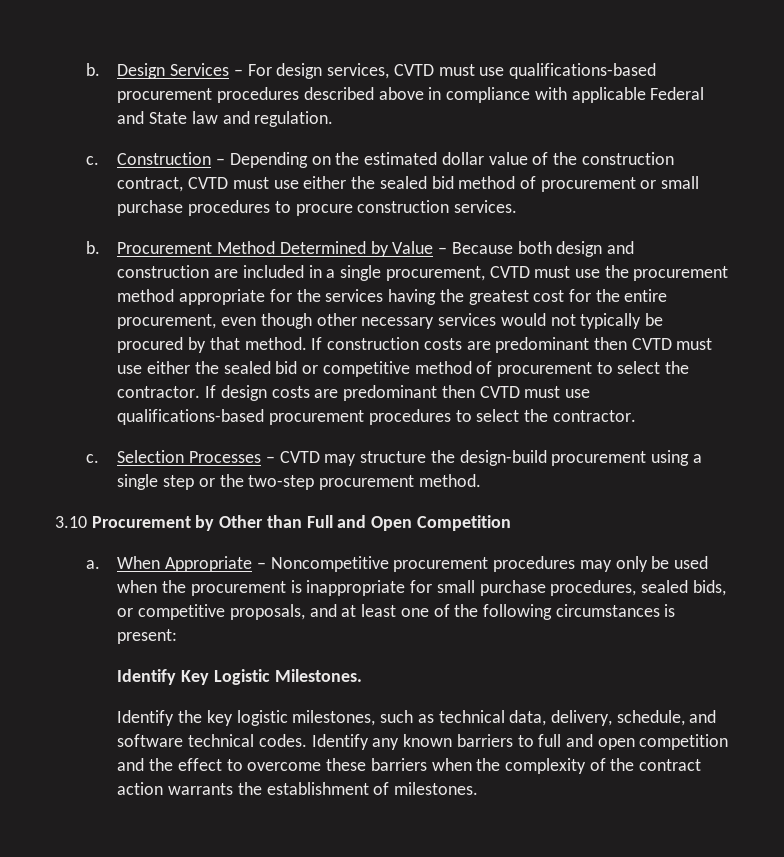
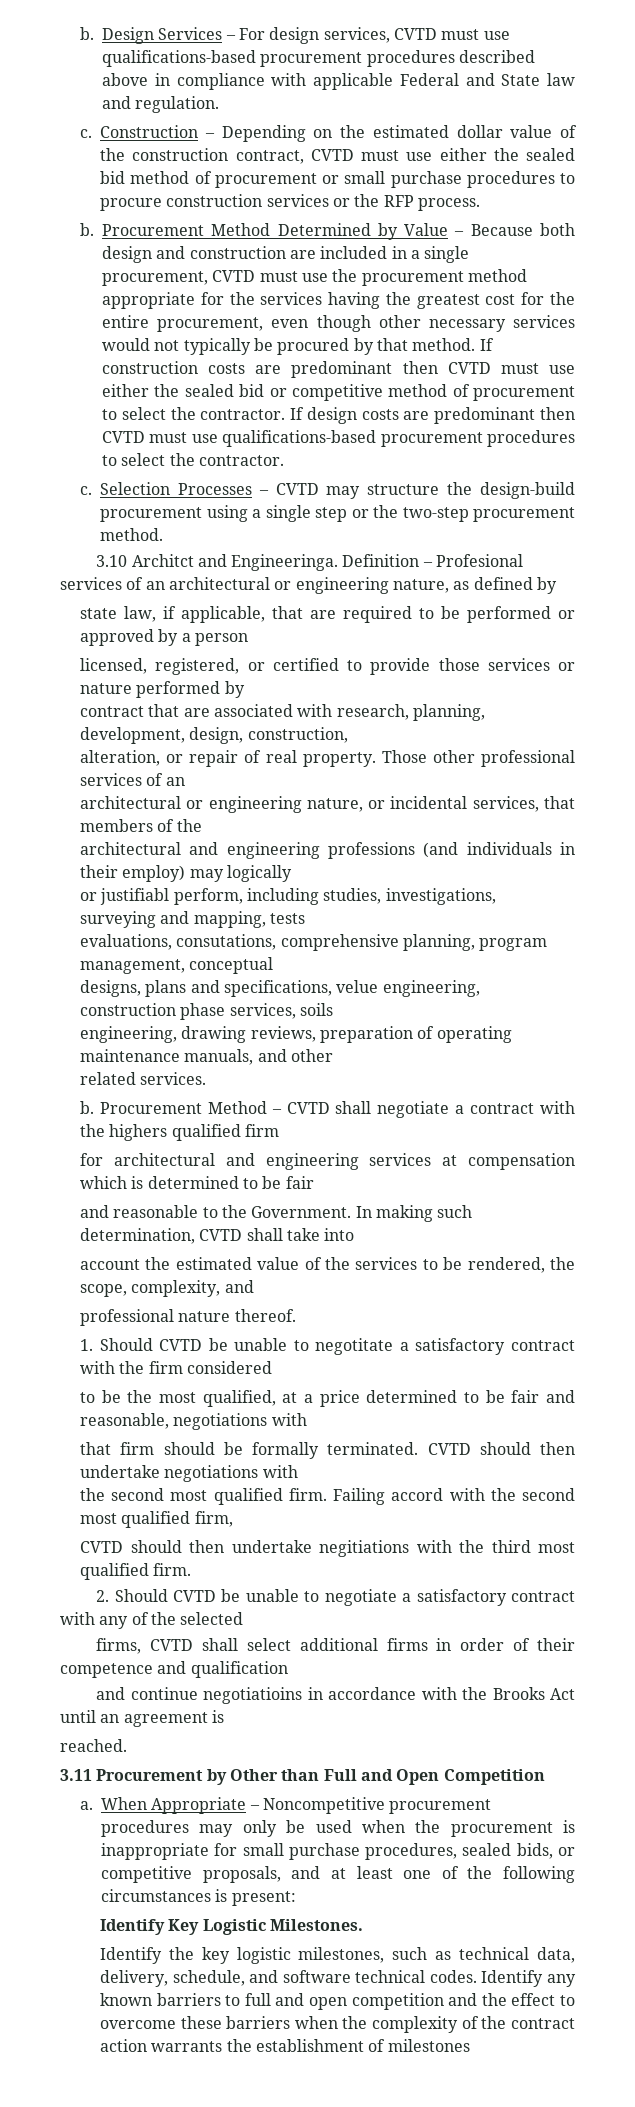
- Construction – Depending on the estimated dollar value of the construction contract, CVTD must use either the sealed bid method of procurement or small purchase procedures to procure construction services.
+ Construction – Depending on the estimated dollar value of the construction contract, CVTD must use either the sealed bid method of procurement or small purchase procedures to procure construction services or the RFP process.
- 3.10 Procurement by Other than Full and Open Competition
+ 3.10 Architct and Engineeringa. Definition – Profesional services of an architectural or engineering nature, as defined by
+ state law, if applicable, that are required to be performed or approved by a person
+ licensed, registered, or certified to provide those services or nature performed by
+ contract that are associated with research, planning, development, design, construction,
+ alteration, or repair of real property. Those other professional services of an
+ architectural or engineering nature, or incidental services, that members of the
+ architectural and engineering professions (and individuals in their employ) may logically
+ or justifiabl perform, including studies, investigations, surveying and mapping, tests
+ evaluations, consutations, comprehensive planning, program management, conceptual
+ designs, plans and specifications, velue engineering, construction phase services, soils
+ engineering, drawing reviews, preparation of operating maintenance manuals, and other
+ related services.
+ b. Procurement Method – CVTD shall negotiate a contract with the highers qualified firm
+ for architectural and engineering services at compensation which is determined to be fair
+ and reasonable to the Government. In making such determination, CVTD shall take into
+ account the estimated value of the services to be rendered, the scope, complexity, and
+ professional nature thereof.
+ 1. Should CVTD be unable to negotitate a satisfactory contract with the firm considered
+ to be the most qualified, at a price determined to be fair and reasonable, negotiations with
+ that firm should be formally terminated. CVTD should then undertake negotiations with
+ the second most qualified firm. Failing accord with the second most qualified firm,
+ CVTD should then undertake negitiations with the third most qualified firm.
+ 2. Should CVTD be unable to negotiate a satisfactory contract with any of the selected
+ firms, CVTD shall select additional firms in order of their competence and qualification
+ and continue negotiatioins in accordance with the Brooks Act until an agreement is
+ reached.
+ 3.11 Procurement by Other than Full and Open Competition
- Identify any known barriers to full and open competition and the effect to overcome these barriers when the complexity of the contract action warrants the establishment of milestones.
+ Identify any known barriers to full and open competition and the effect to overcome these barriers when the complexity of the contract action warrants the establishment of milestones

